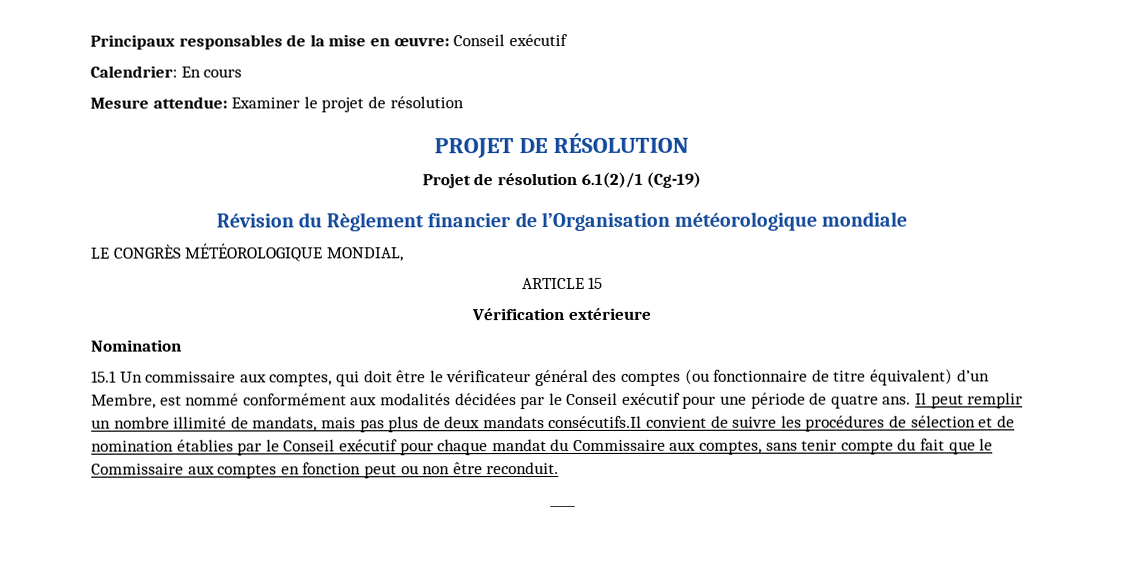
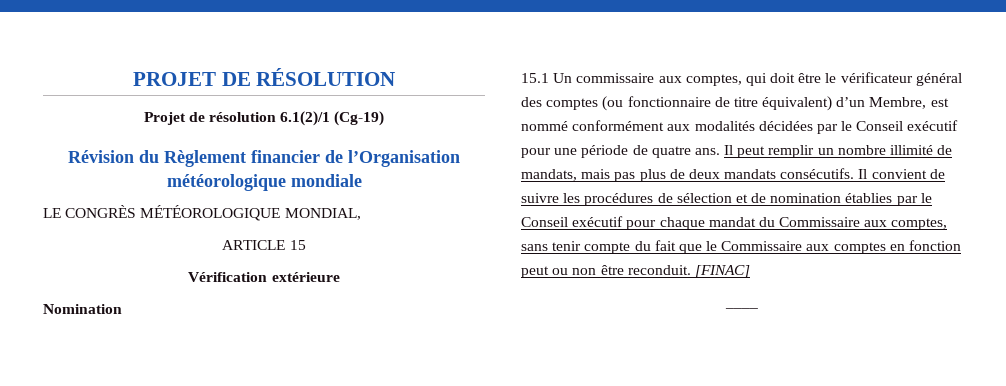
- Principaux responsables de la mise en œuvre: Conseil exécutif
- Calendrier: En cours
- Mesure attendue: Examiner le projet de résolution
- Il peut remplir un nombre illimité de mandats, mais pas plus de deux mandats consécutifs.Il convient de suivre les procédures de sélection et de nomination établies par le Conseil exécutif pour chaque mandat du Commissaire aux comptes, sans tenir compte du fait que le Commissaire aux comptes en fonction peut ou non être reconduit.
+ Il peut remplir un nombre illimité de mandats, mais pas plus de deux mandats consécutifs. Il convient de suivre les procédures de sélection et de nomination établies par le Conseil exécutif pour chaque mandat du Commissaire aux comptes, sans tenir compte du fait que le Commissaire aux comptes en fonction peut ou non être reconduit. [FINAC]

